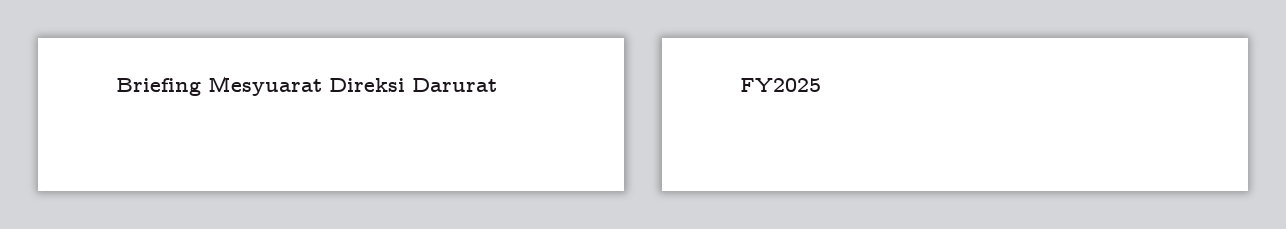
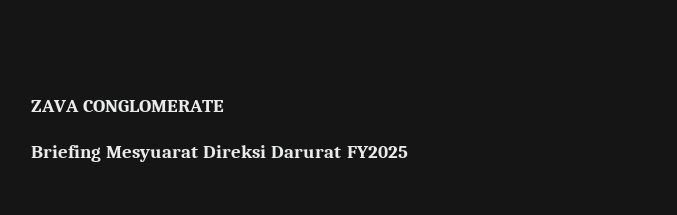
+ ZAVA CONGLOMERATE

